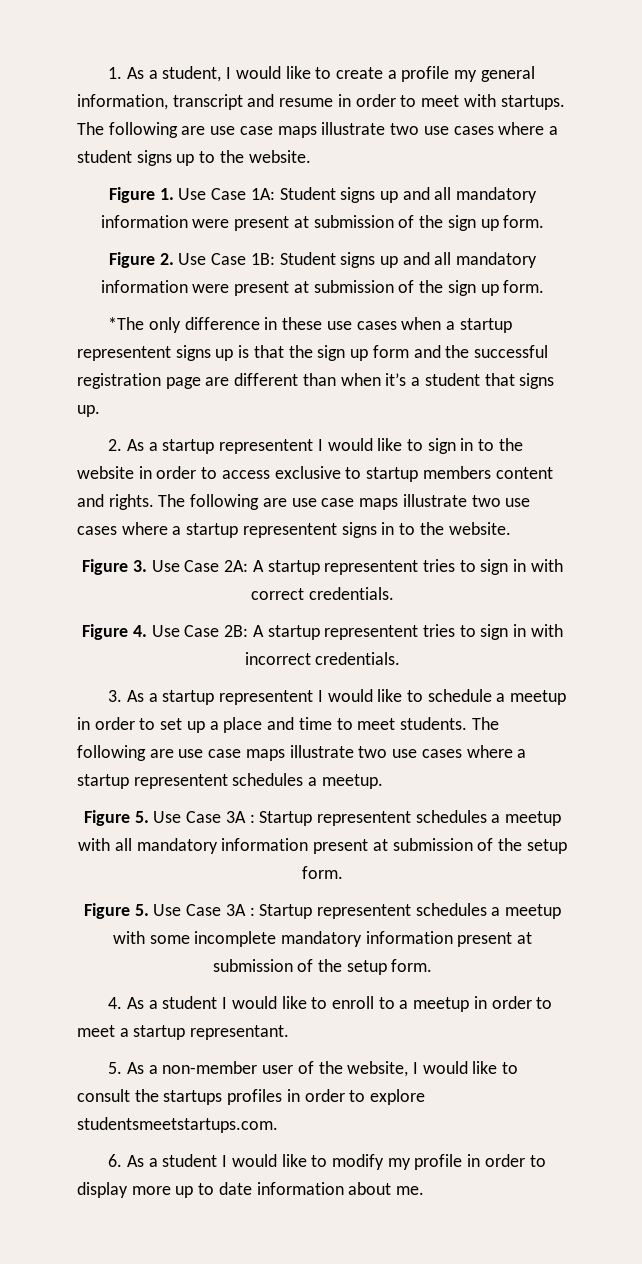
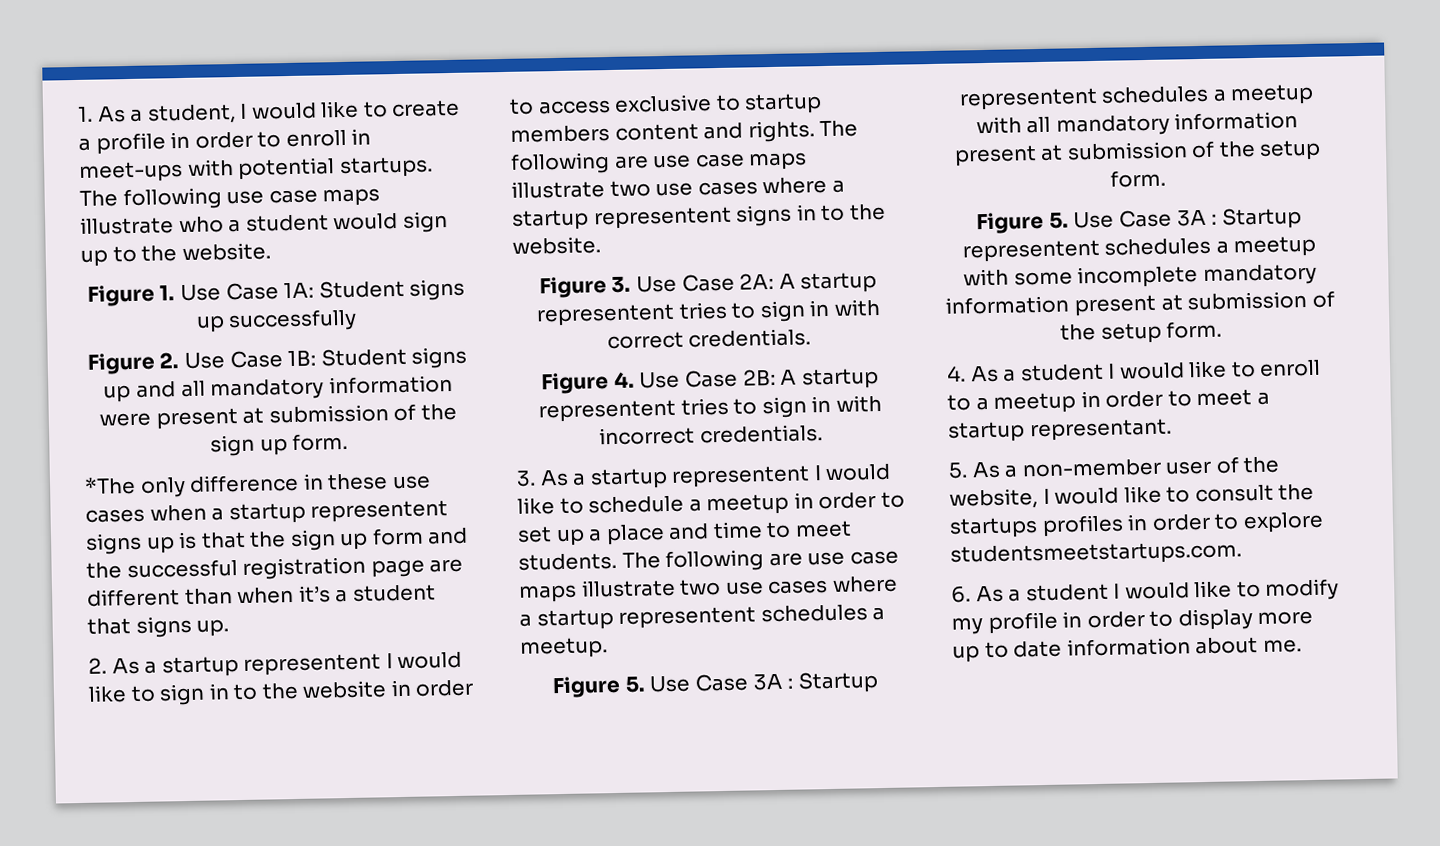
- 1. As a student, I would like to create a profile my general information, transcript and resume in order to meet with startups.
+ 1. As a student, I would like to create a profile in order to enroll in meet-ups with potential startups.
- The following are use case maps illustrate two use cases where a student signs up to the website.
+ The following use case maps illustrate who a student would sign up to the website.
- Figure 1. Use Case 1A: Student signs up and all mandatory information were present at submission of the sign up form.
+ Figure 1. Use Case 1A: Student signs up successfully

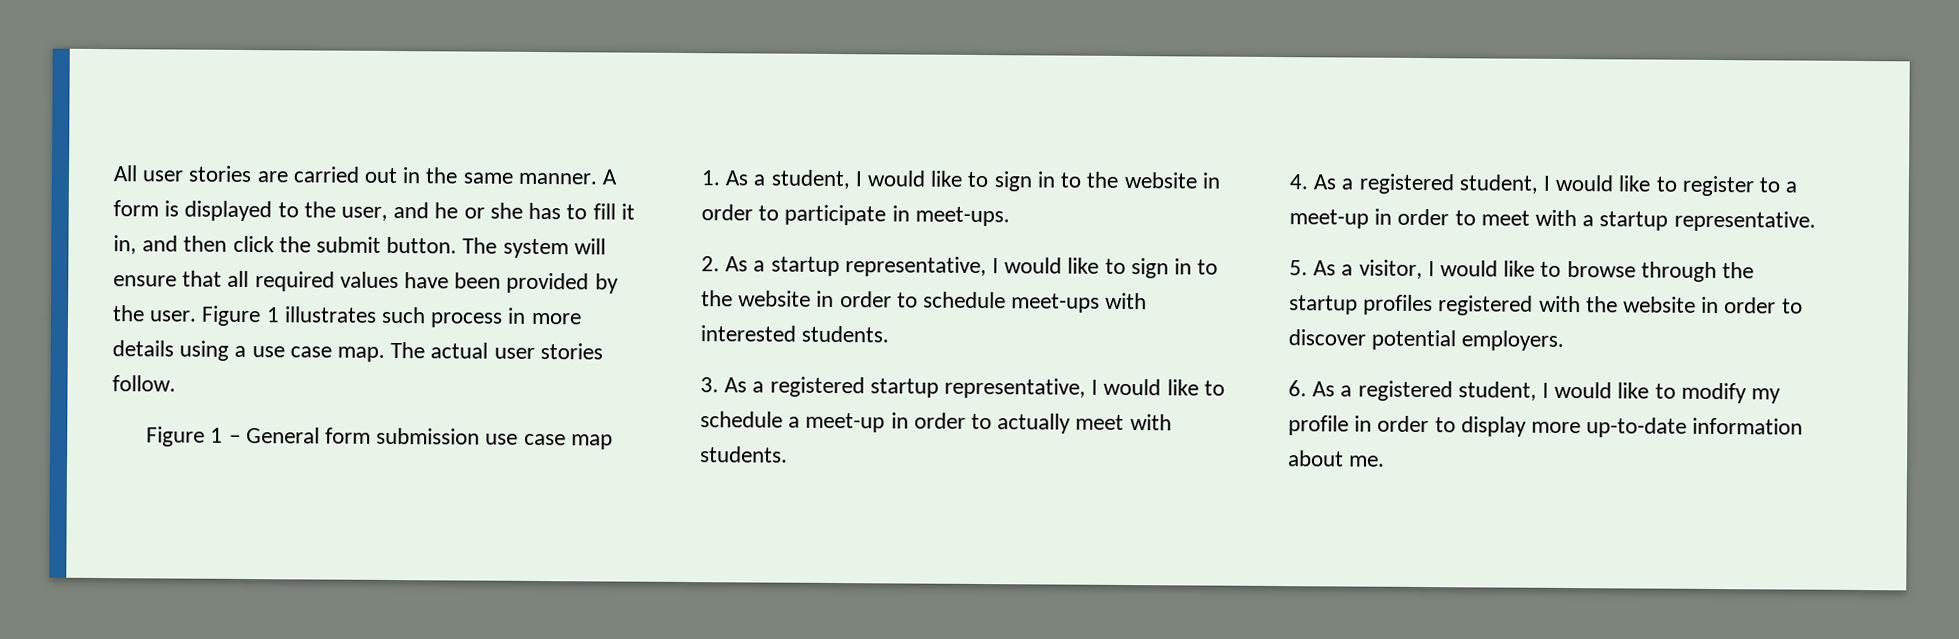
+ All user stories are carried out in the same manner. A form is displayed to the user, and he or she has to fill it in, and then click the submit button. The system will ensure that all required values have been provided by the user. Figure 1 illustrates such process in more details using a use case map. The actual user stories follow.
+ Figure 1 – General form submission use case map
- 1. As a student, I would like to create a profile in order to enroll in meet-ups with potential startups. The following use case maps illustrate who a student would sign up to the website.
- Figure 1. Use Case 1A: Student signs up successfully
- Figure 2. Use Case 1B: Student signs up and all mandatory information were present at submission of the sign up form.
- *The only difference in these use cases when a startup representent signs up is that the sign up form and the successful registration page are different than when it’s a student that signs up.
- 2. As a startup representent I would like to sign in to the website in order to access exclusive to startup members content and rights. The following are use case maps illustrate two use cases where a startup representent signs in to the website.
- Figure 3. Use Case 2A: A startup representent tries to sign in with correct credentials.
- Figure 4. Use Case 2B: A startup representent tries to sign in with incorrect credentials.
+ 1. As a student, I would like to sign in to the website in order to participate in meet-ups.
+ 2. As a startup representative, I would like to sign in to the website in order to schedule meet-ups with interested students.
- 3. As a startup representent I would like to schedule a meetup in order to set up a place and time to meet students. The following are use case maps illustrate two use cases where a startup representent schedules a meetup.
- Figure 5. Use Case 3A : Startup representent schedules a meetup with all mandatory information present at submission of the setup form.
- Figure 5. Use Case 3A : Startup representent schedules a meetup with some incomplete mandatory information present at submission of the setup form.
+ 3. As a registered startup representative, I would like to schedule a meet-up in order to actually meet with students.
- 4. As a student I would like to enroll to a meetup in order to meet a startup representant.
+ 4. As a registered student, I would like to register to a meet-up in order to meet with a startup representative.
- 5. As a non-member user of the website, I would like to consult the startups profiles in order to explore studentsmeetstartups.com.
+ 5. As a visitor, I would like to browse through the startup profiles registered with the website in order to discover potential employers.
- 6. As a student I would like to modify my profile in order to display more up to date information about me.
+ 6. As a registered student, I would like to modify my profile in order to display more up-to-date information about me.

